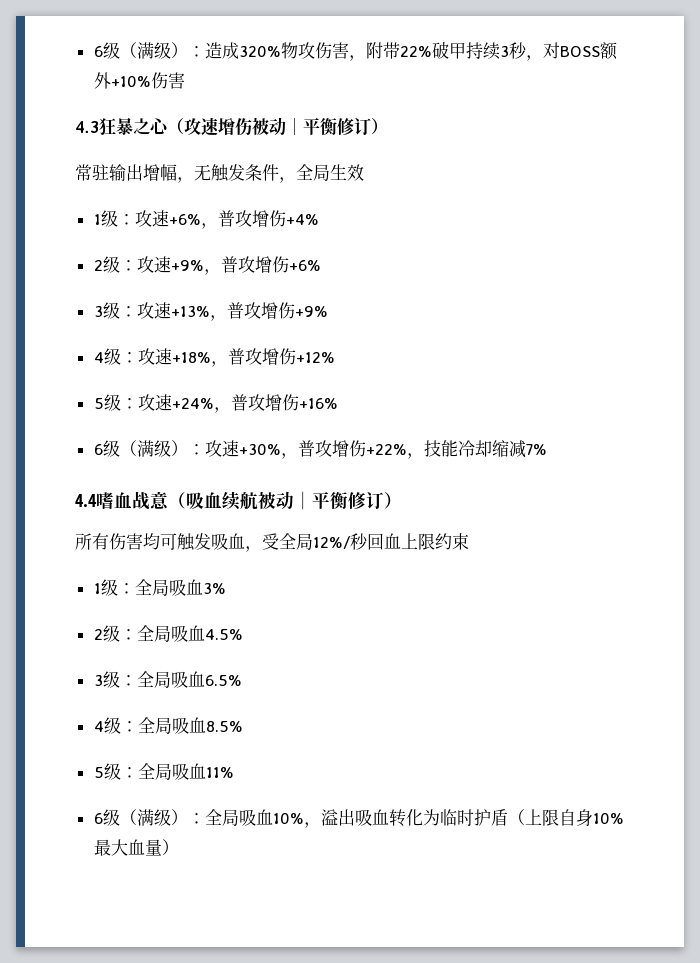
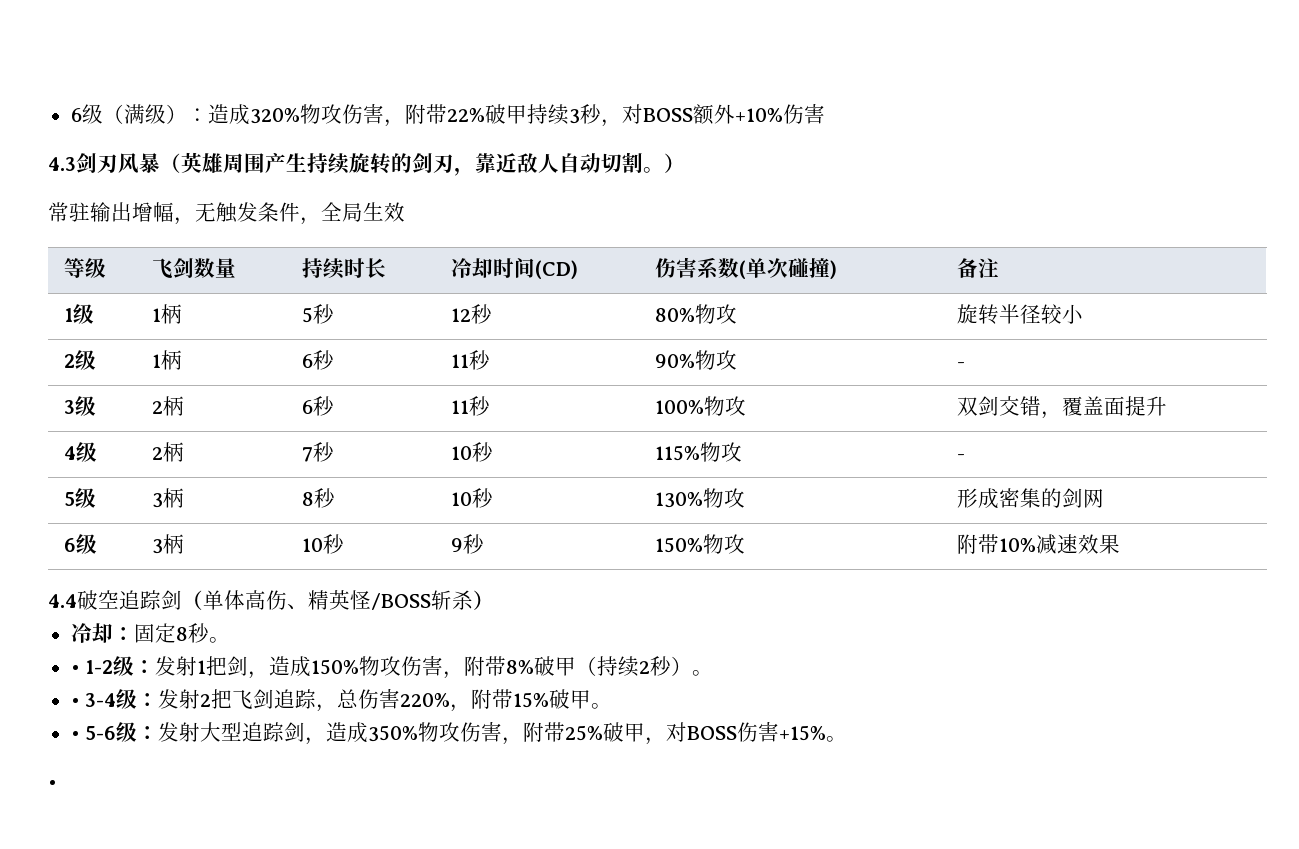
- 4.3狂暴之心（攻速增伤被动｜平衡修订）
+ 4.3剑刃风暴（英雄周围产生持续旋转的剑刃，靠近敌人自动切割。）
- 1级：攻速+6%，普攻增伤+4%
- 2级：攻速+9%，普攻增伤+6%
- 3级：攻速+13%，普攻增伤+9%
- 4级：攻速+18%，普攻增伤+12%
- 5级：攻速+24%，普攻增伤+16%
- 6级（满级）：攻速+30%，普攻增伤+22%，技能冷却缩减7%
- 4.4嗜血战意（吸血续航被动｜平衡修订）
- 所有伤害均可触发吸血，受全局12%/秒回血上限约束
- 1级：全局吸血3%
- 2级：全局吸血4.5%
- 3级：全局吸血6.5%
- 4级：全局吸血8.5%
- 5级：全局吸血11%
- 6级（满级）：全局吸血10%，溢出吸血转化为临时护盾（上限自身10%最大血量）
+ 等级 | 飞剑数量 | 持续时长 | 冷却时间(CD) | 伤害系数(单次碰撞) | 备注
+ 1级 | 1柄 | 5秒 | 12秒 | 80%物攻 | 旋转半径较小
+ 2级 | 1柄 | 6秒 | 11秒 | 90%物攻 | -
+ 3级 | 2柄 | 6秒 | 11秒 | 100%物攻 | 双剑交错，覆盖面提升
+ 4级 | 2柄 | 7秒 | 10秒 | 115%物攻 | -
+ 5级 | 3柄 | 8秒 | 10秒 | 130%物攻 | 形成密集的剑网
+ 6级 | 3柄 | 10秒 | 9秒 | 150%物攻 | 附带10%减速效果
+ 4.4破空追踪剑（单体高伤、精英怪/BOSS斩杀）
+ 冷却：固定8秒。
+ • 1-2级：发射1把剑，造成150%物攻伤害，附带8%破甲（持续2秒）。
+ • 3-4级：发射2把飞剑追踪，总伤害220%，附带15%破甲。
+ • 5-6级：发射大型追踪剑，造成350%物攻伤害，附带25%破甲，对BOSS伤害+15%。
+ •

